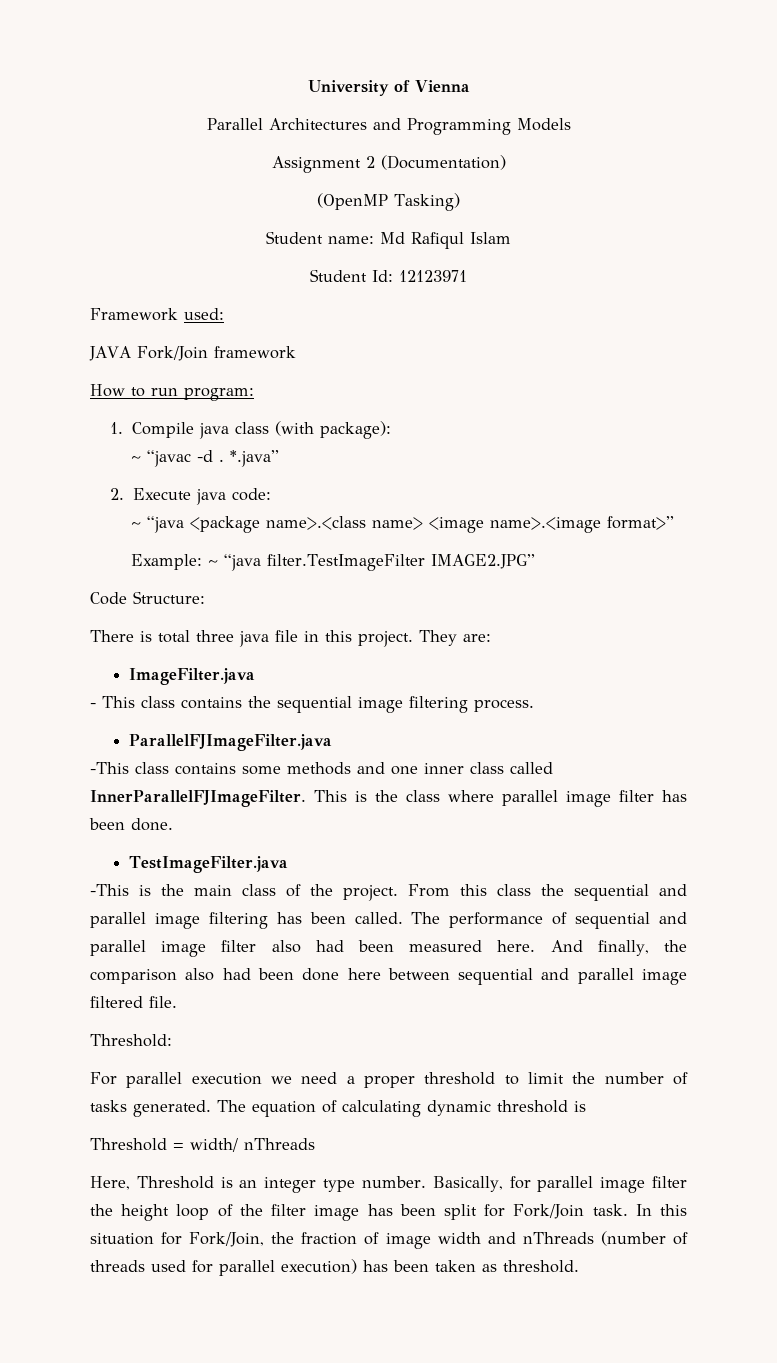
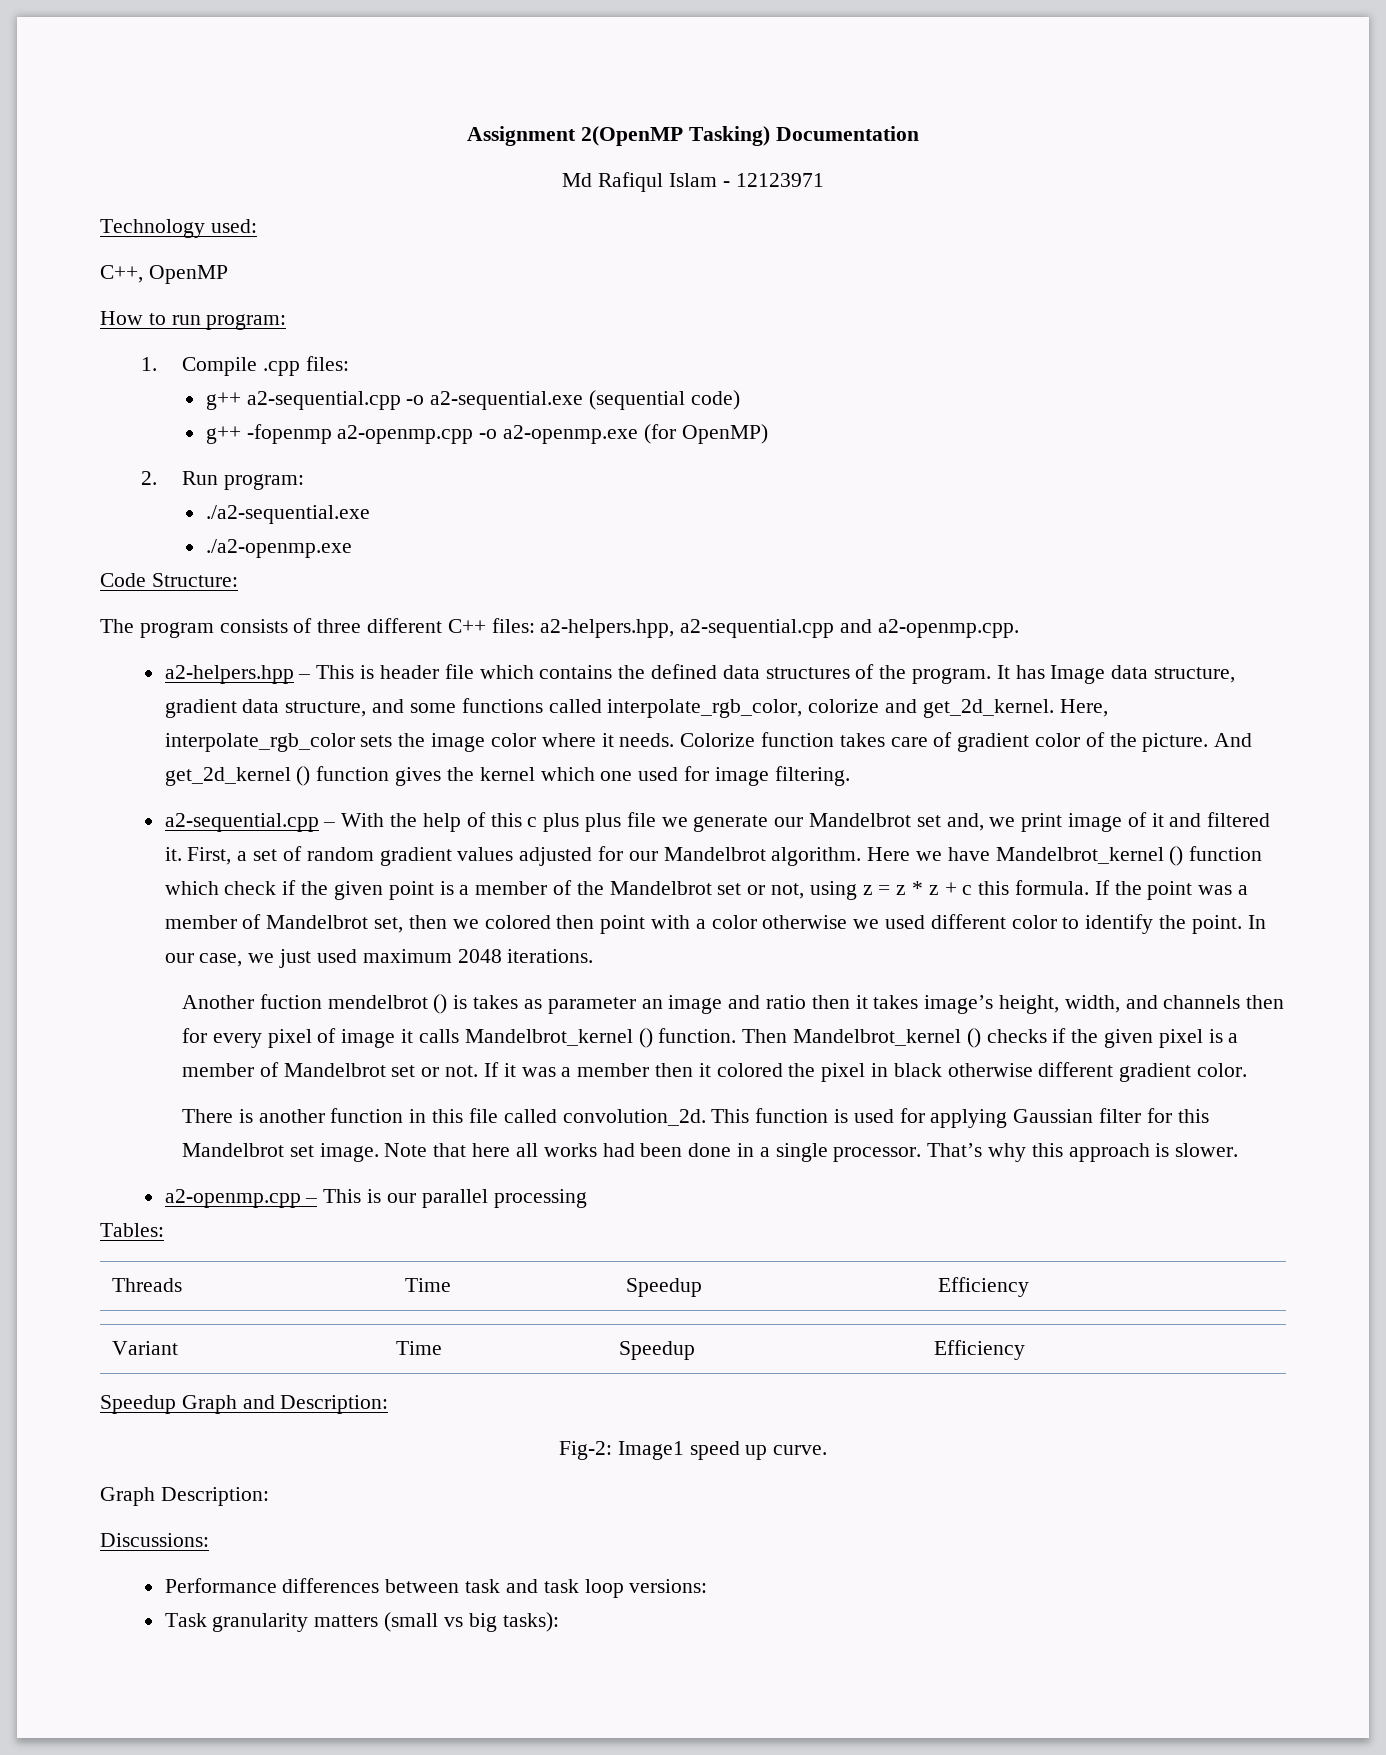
- University of Vienna
- Parallel Architectures and Programming Models
- Assignment 2 (Documentation)
- (OpenMP Tasking)
- Student name: Md Rafiqul Islam
- Student Id: 12123971
+ Assignment 2(OpenMP Tasking) Documentation
+ Md Rafiqul Islam - 12123971
- Framework used:
+ Technology used:
- JAVA Fork/Join framework
+ C++, OpenMP
- 1. Compile java class (with package):
- ~ “javac -d . *.java”
- 2. Execute java code:
- ~ “java <package name>.<class name> <image name>.<image format>”
- Example: ~ “java filter.TestImageFilter IMAGE2.JPG”
+ 1. Compile .cpp files:
+ g++ a2-sequential.cpp -o a2-sequential.exe (sequential code)
+ g++ -fopenmp a2-openmp.cpp -o a2-openmp.exe (for OpenMP)
+ 2. Run program:
+ ./a2-sequential.exe
+ ./a2-openmp.exe
  Code Structure:
- There is total three java file in this project. They are:
- ImageFilter.java
- - This class contains the sequential image filtering process.
- ParallelFJImageFilter.java
- -This class contains some methods and one inner class called InnerParallelFJImageFilter. This is the class where parallel image filter has been done.
- TestImageFilter.java
- -This is the main class of the project. From this class the sequential and parallel image filtering has been called. The performance of sequential and parallel image filter also had been measured here. And finally, the comparison also had been done here between sequential and parallel image filtered file.
- Threshold:
- For parallel execution we need a proper threshold to limit the number of tasks generated. The equation of calculating dynamic threshold is
- Threshold = width/ nThreads
- Here, Threshold is an integer type number. Basically, for parallel image filter the height loop of the filter image has been split for Fork/Join task. In this situation for Fork/Join, the fraction of image width and nThreads (number of threads used for parallel execution) has been taken as threshold.
+ The program consists of three different C++ files: a2-helpers.hpp, a2-sequential.cpp and a2-openmp.cpp.
+ a2-helpers.hpp – This is header file which contains the defined data structures of the program. It has Image data structure, gradient data structure, and some functions called interpolate_rgb_color, colorize and get_2d_kernel. Here, interpolate_rgb_color sets the image color where it needs. Colorize function takes care of gradient color of the picture. And get_2d_kernel () function gives the kernel which one used for image filtering.
+ a2-sequential.cpp – With the help of this c plus plus file we generate our Mandelbrot set and, we print image of it and filtered it. First, a set of random gradient values adjusted for our Mandelbrot algorithm. Here we have Mandelbrot_kernel () function which check if the given point is a member of the Mandelbrot set or not, using z = z * z + c this formula. If the point was a member of Mandelbrot set, then we colored then point with a color otherwise we used different color to identify the point. In our case, we just used maximum 2048 iterations.
+ Another fuction mendelbrot () is takes as parameter an image and ratio then it takes image’s height, width, and channels then for every pixel of image it calls Mandelbrot_kernel () function. Then Mandelbrot_kernel () checks if the given pixel is a member of Mandelbrot set or not. If it was a member then it colored the pixel in black otherwise different gradient color.
+ There is another function in this file called convolution_2d. This function is used for applying Gaussian filter for this Mandelbrot set image. Note that here all works had been done in a single processor. That’s why this approach is slower.
+ a2-openmp.cpp – This is our parallel processing
+ Tables:
+ Threads | Time | Speedup | Efficiency
+ Variant | Time | Speedup | Efficiency
+ Speedup Graph and Description:
+ Fig-2: Image1 speed up curve.
+ Graph Description:
+ Discussions:
+ Performance differences between task and task loop versions:
+ Task granularity matters (small vs big tasks):

